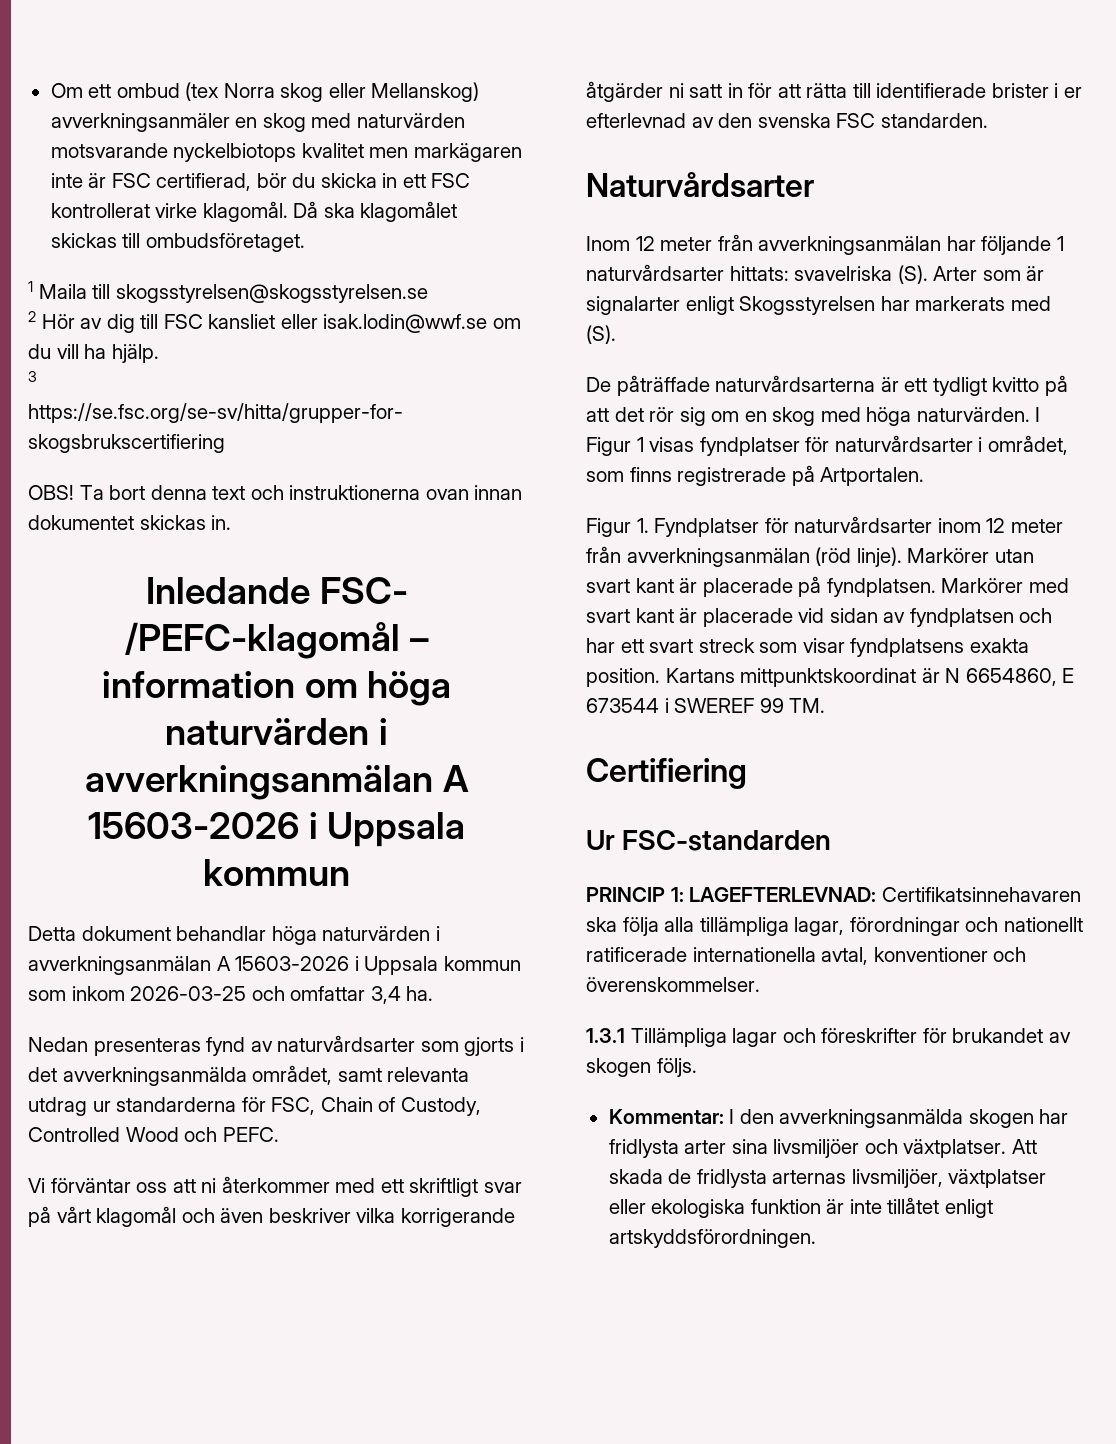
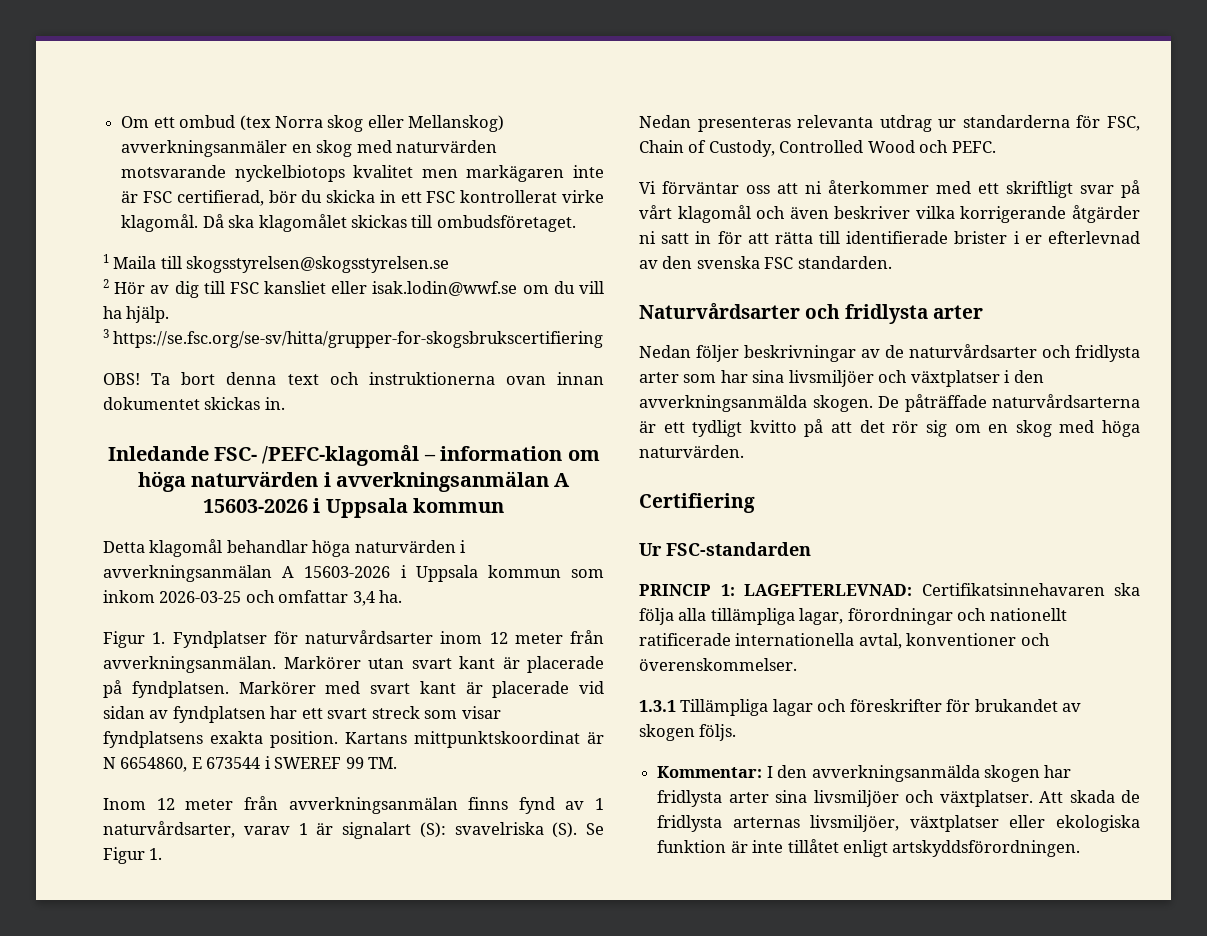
- Detta dokument behandlar höga naturvärden i avverkningsanmälan A 15603-2026 i Uppsala kommun som inkom 2026-03-25 och omfattar 3,4 ha.
+ Detta klagomål behandlar höga naturvärden i avverkningsanmälan A 15603-2026 i Uppsala kommun som inkom 2026-03-25 och omfattar 3,4 ha.
- Nedan presenteras fynd av naturvårdsarter som gjorts i det avverkningsanmälda området, samt relevanta utdrag ur standarderna för FSC, Chain of Custody, Controlled Wood och PEFC.
+ Figur 1. Fyndplatser för naturvårdsarter inom 12 meter från avverkningsanmälan. Markörer utan svart kant är placerade på fyndplatsen. Markörer med svart kant är placerade vid sidan av fyndplatsen har ett svart streck som visar fyndplatsens exakta position. Kartans mittpunktskoordinat är N 6654860, E 673544 i SWEREF 99 TM.
+ Inom 12 meter från avverkningsanmälan finns fynd av 1 naturvårdsarter, varav 1 är signalart (S): svavelriska (S). Se Figur 1.
+ Nedan presenteras relevanta utdrag ur standarderna för FSC, Chain of Custody, Controlled Wood och PEFC.
- Naturvårdsarter
- Inom 12 meter från avverkningsanmälan har följande 1 naturvårdsarter hittats: svavelriska (S). Arter som är signalarter enligt Skogsstyrelsen har markerats med (S).
- De påträffade naturvårdsarterna är ett tydligt kvitto på att det rör sig om en skog med höga naturvärden. I Figur 1 visas fyndplatser för naturvårdsarter i området, som finns registrerade på Artportalen.
- Figur 1. Fyndplatser för naturvårdsarter inom 12 meter från avverkningsanmälan (röd linje). Markörer utan svart kant är placerade på fyndplatsen. Markörer med svart kant är placerade vid sidan av fyndplatsen och har ett svart streck som visar fyndplatsens exakta position. Kartans mittpunktskoordinat är N 6654860, E 673544 i SWEREF 99 TM.
+ Naturvårdsarter och fridlysta arter
+ Nedan följer beskrivningar av de naturvårdsarter och fridlysta arter som har sina livsmiljöer och växtplatser i den avverkningsanmälda skogen. De påträffade naturvårdsarterna är ett tydligt kvitto på att det rör sig om en skog med höga naturvärden.

